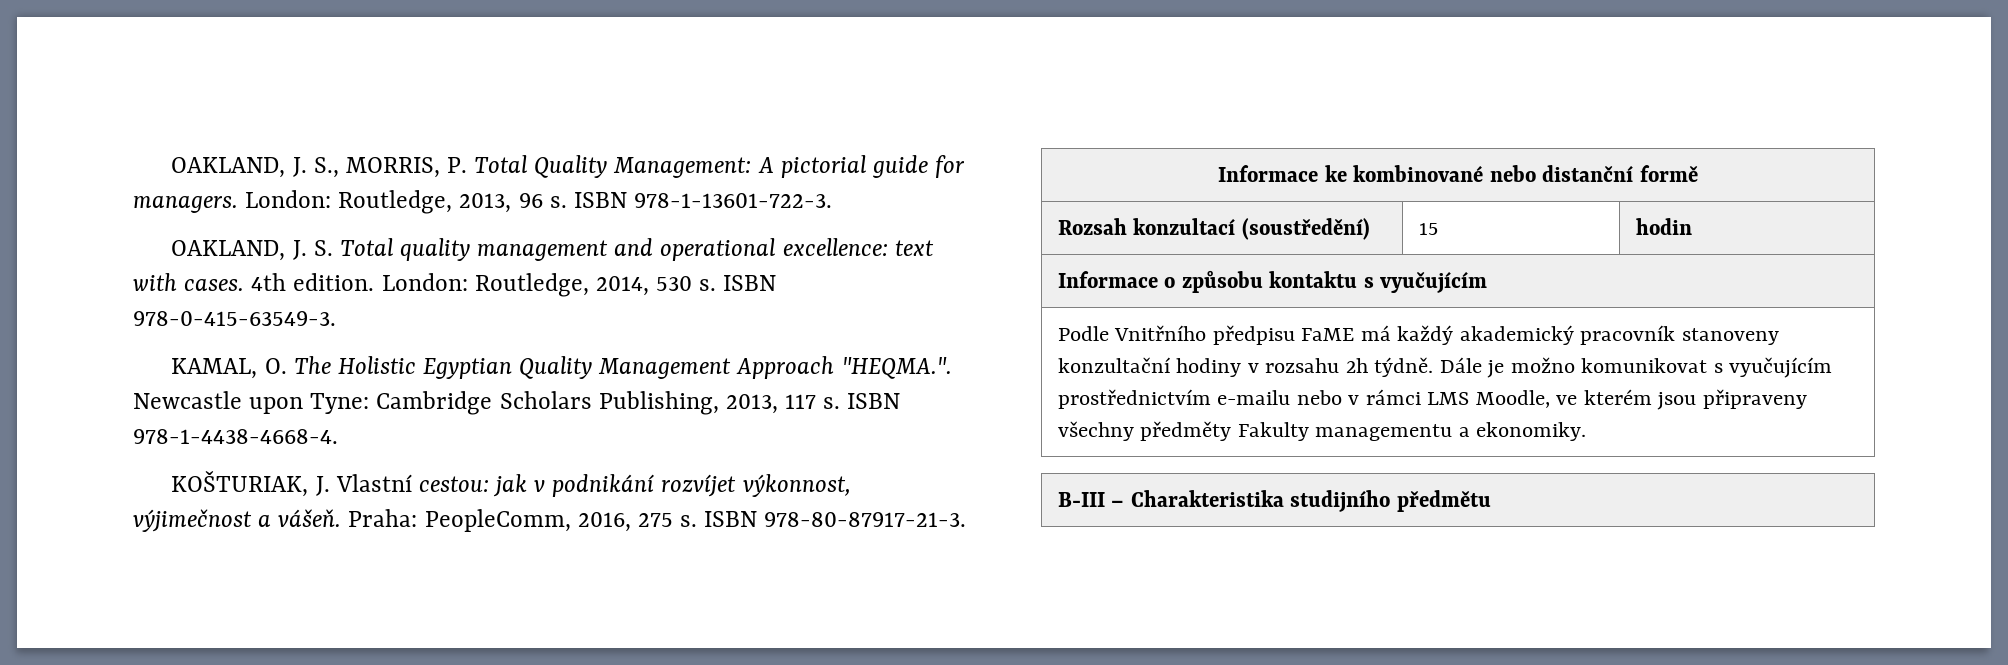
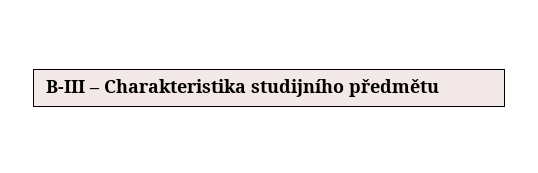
- OAKLAND, J. S., MORRIS, P. Total Quality Management: A pictorial guide for managers. London: Routledge, 2013, 96 s. ISBN 978-1-13601-722-3.
- OAKLAND, J. S. Total quality management and operational excellence: text with cases. 4th edition. London: Routledge, 2014, 530 s. ISBN 978-0-415-63549-3.
- KAMAL, O. The Holistic Egyptian Quality Management Approach "HEQMA.". Newcastle upon Tyne: Cambridge Scholars Publishing, 2013, 117 s. ISBN 978-1-4438-4668-4.
- KOŠTURIAK, J. Vlastní cestou: jak v podnikání rozvíjet výkonnost, výjimečnost a vášeň. Praha: PeopleComm, 2016, 275 s. ISBN 978-80-87917-21-3.
- Informace ke kombinované nebo distanční formě
- Rozsah konzultací (soustředění) | 15 | hodin
- Informace o způsobu kontaktu s vyučujícím
- Podle Vnitřního předpisu FaME má každý akademický pracovník stanoveny konzultační hodiny v rozsahu 2h týdně. Dále je možno komunikovat s vyučujícím prostřednictvím e-mailu nebo v rámci LMS Moodle, ve kterém jsou připraveny všechny předměty Fakulty managementu a ekonomiky.

